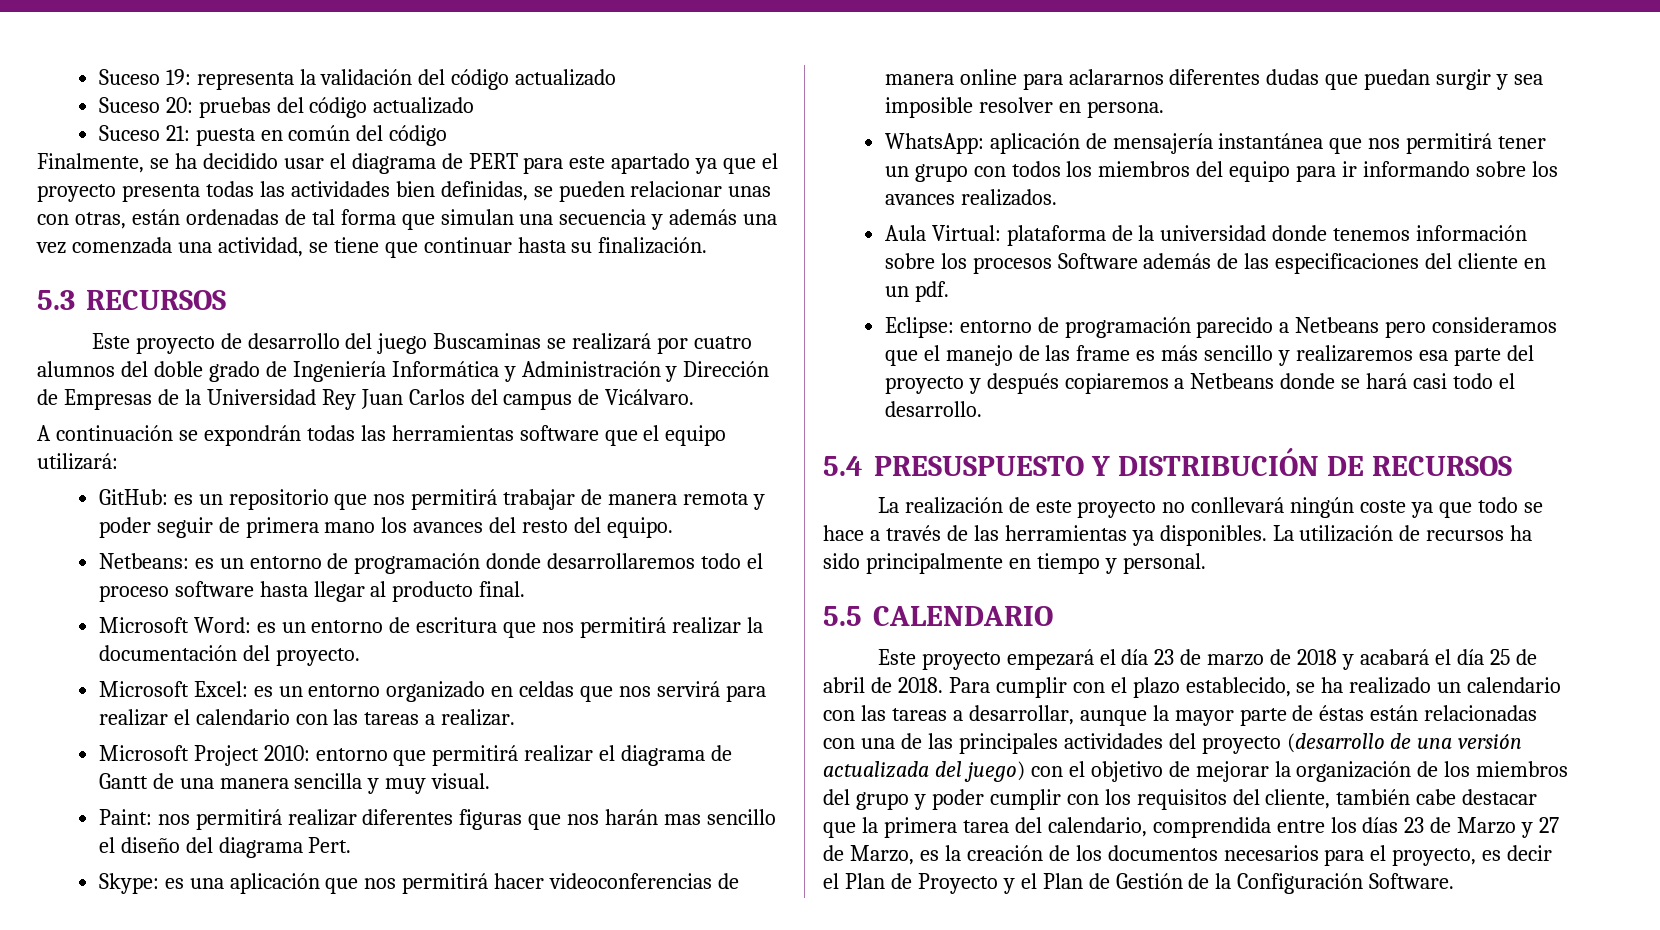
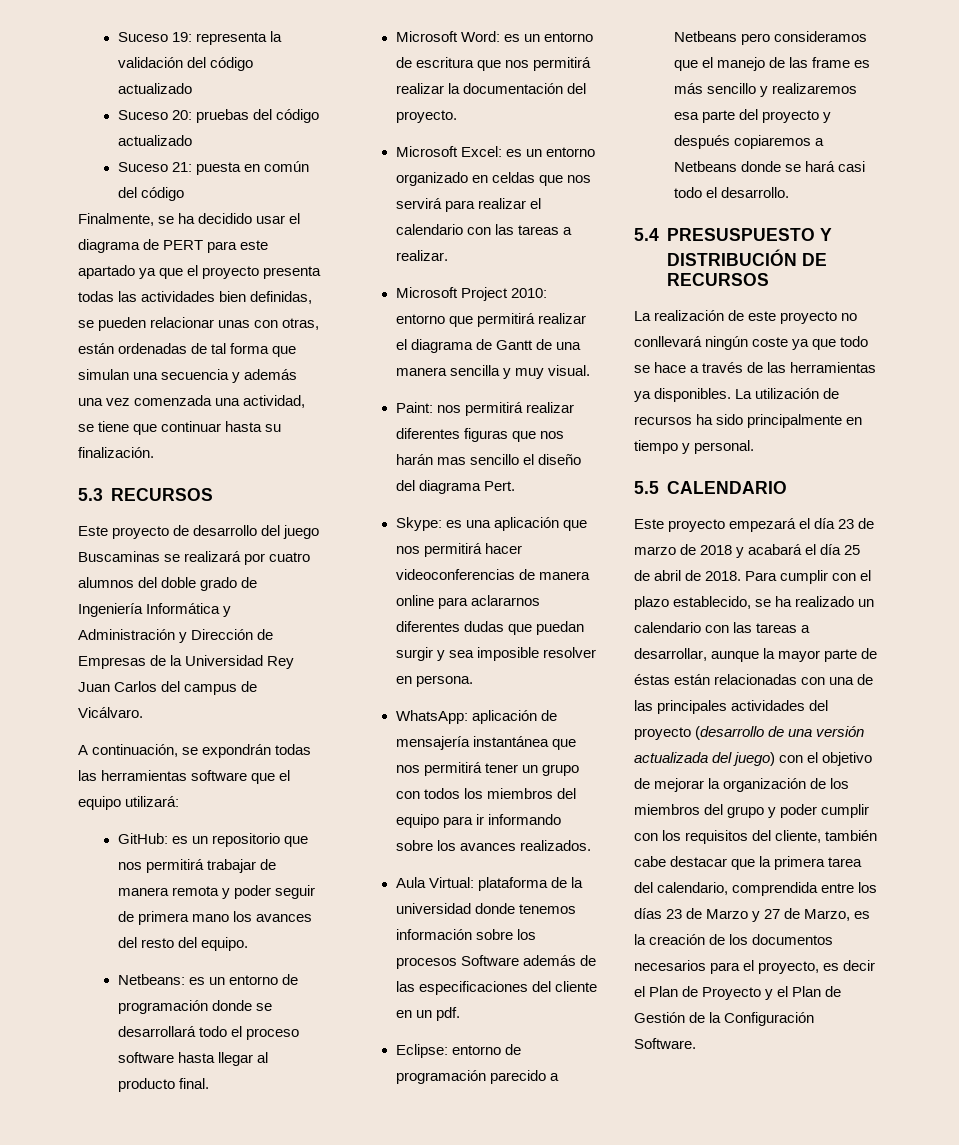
- A continuación se expondrán todas las herramientas software que el equipo utilizará:
+ A continuación, se expondrán todas las herramientas software que el equipo utilizará:
- Netbeans: es un entorno de programación donde desarrollaremos todo el proceso software hasta llegar al producto final.
+ Netbeans: es un entorno de programación donde se desarrollará todo el proceso software hasta llegar al producto final.

